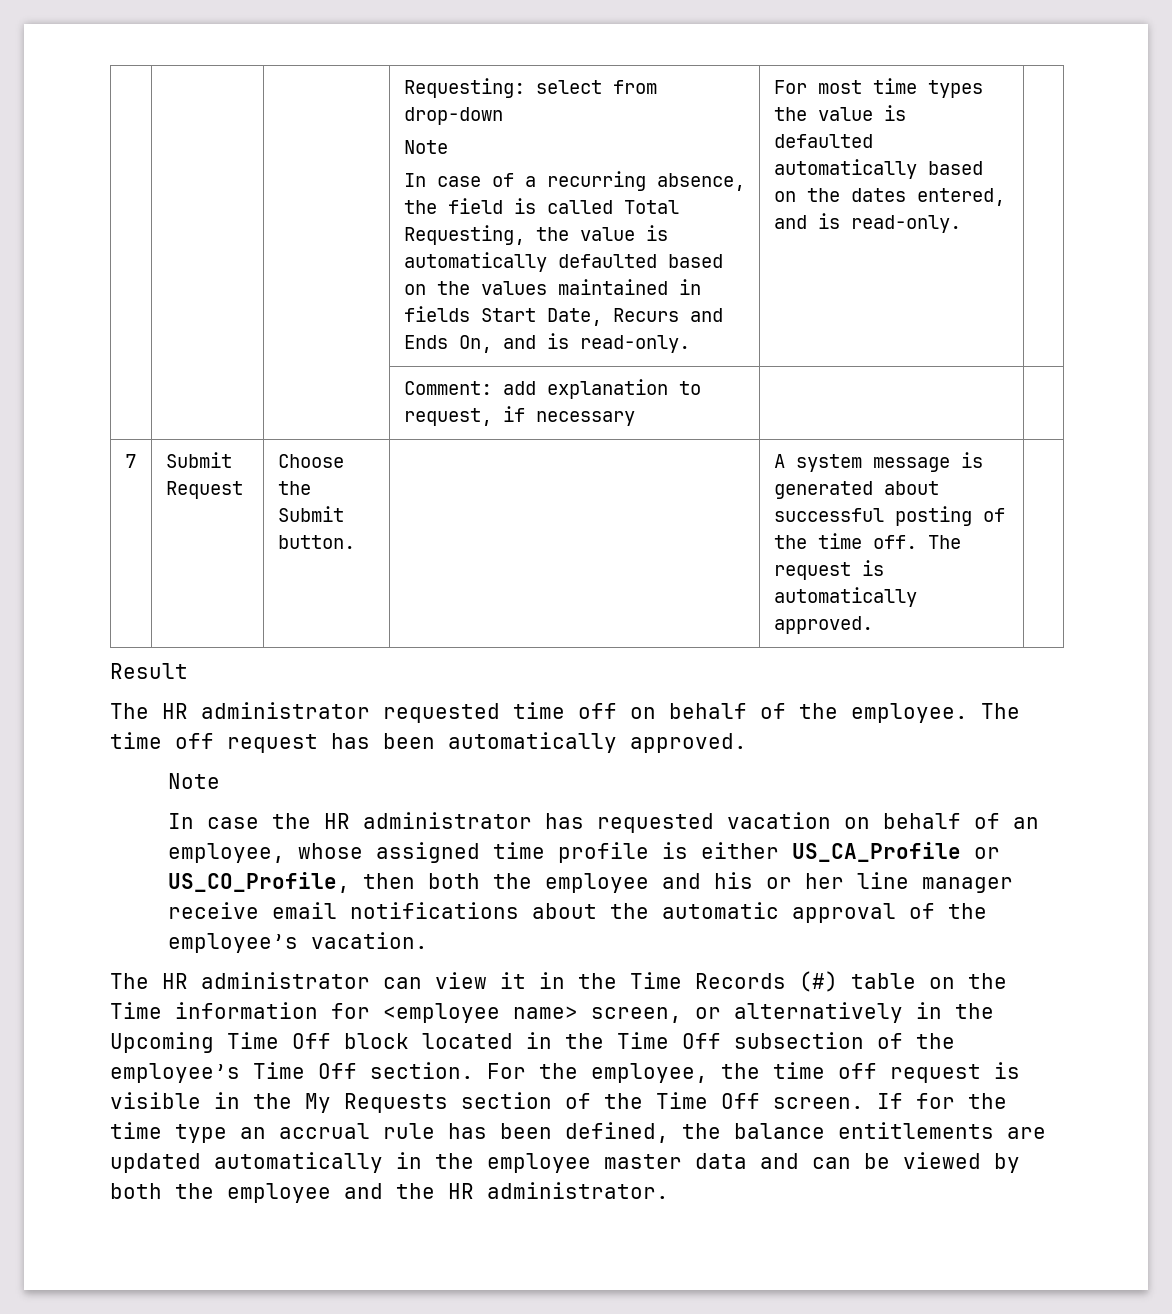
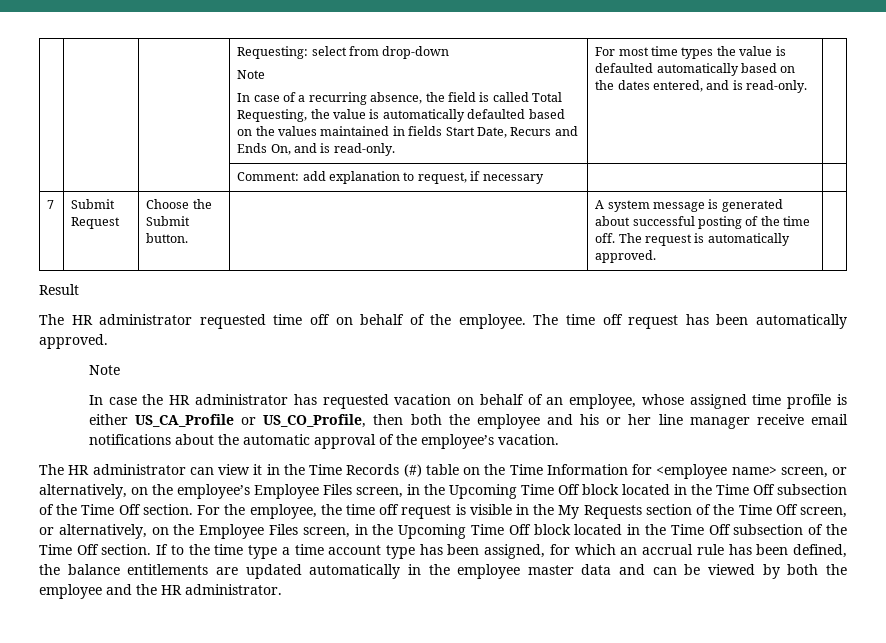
- The HR administrator can view it in the Time Records (#) table on the Time information for <employee name> screen, or alternatively in the Upcoming Time Off block located in the Time Off subsection of the employee’s Time Off section.
+ The HR administrator can view it in the Time Records (#) table on the Time Information for <employee name> screen, or alternatively, on the employee’s Employee Files screen, in the Upcoming Time Off block located in the Time Off subsection of the Time Off section.
- For the employee, the time off request is visible in the My Requests section of the Time Off screen. If for the time type an accrual rule has been defined, the balance entitlements are updated automatically in the employee master data and can be viewed by both the employee and the HR administrator.
+ For the employee, the time off request is visible in the My Requests section of the Time Off screen, or alternatively, on the Employee Files screen, in the Upcoming Time Off block located in the Time Off subsection of the Time Off section. If to the time type a time account type has been assigned, for which an accrual rule has been defined, the balance entitlements are updated automatically in the employee master data and can be viewed by both the employee and the HR administrator.

